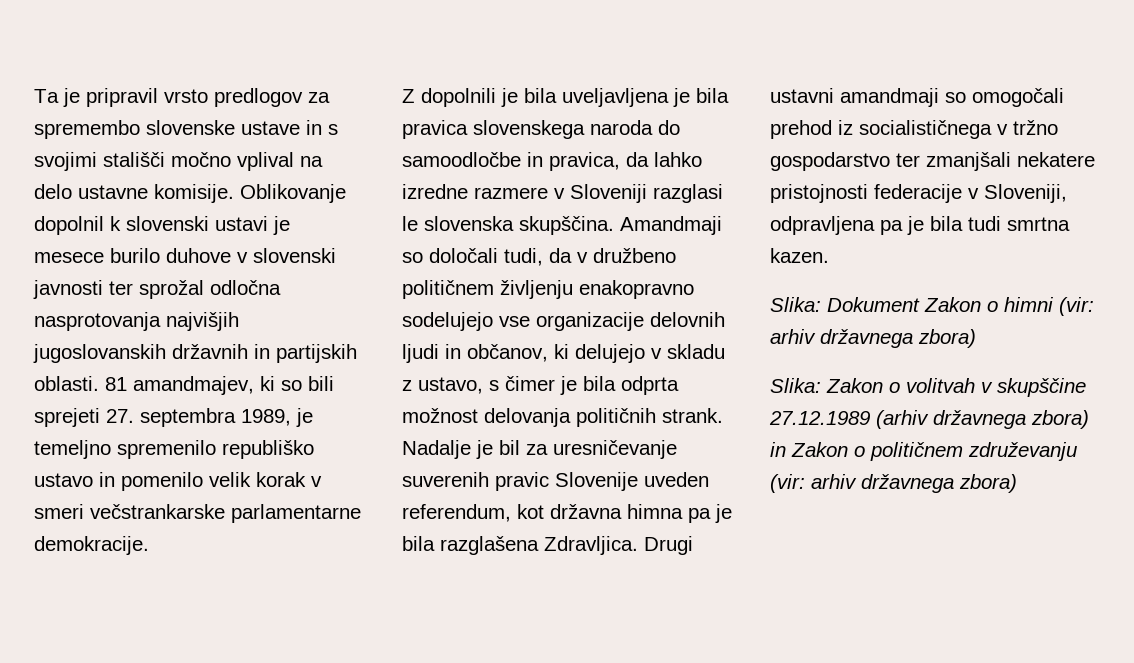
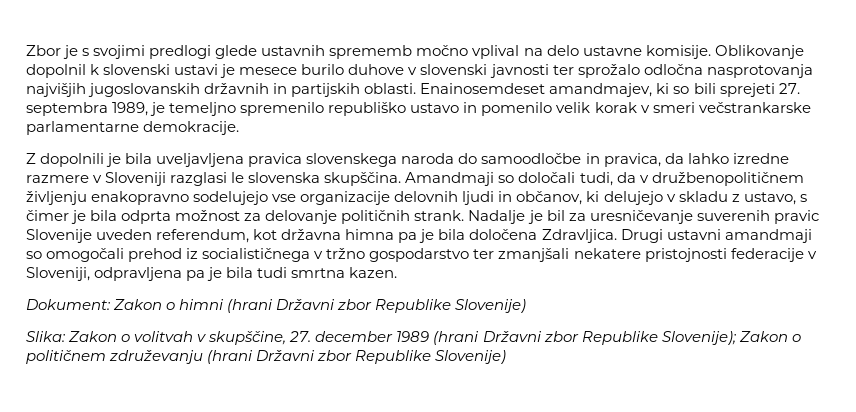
- Ta je pripravil vrsto predlogov za spremembo slovenske ustave in s svojimi stališči močno vplival na delo ustavne komisije.
+ Zbor je s svojimi predlogi glede ustavnih sprememb močno vplival na delo ustavne komisije.
- Oblikovanje dopolnil k slovenski ustavi je mesece burilo duhove v slovenski javnosti ter sprožal odločna nasprotovanja najvišjih jugoslovanskih državnih in partijskih oblasti.
+ Oblikovanje dopolnil k slovenski ustavi je mesece burilo duhove v slovenski javnosti ter sprožalo odločna nasprotovanja najvišjih jugoslovanskih državnih in partijskih oblasti.
- 81 amandmajev, ki so bili sprejeti 27. septembra 1989, je temeljno spremenilo republiško ustavo in pomenilo velik korak v smeri večstrankarske parlamentarne demokracije.
+ Enainosemdeset amandmajev, ki so bili sprejeti 27. septembra 1989, je temeljno spremenilo republiško ustavo in pomenilo velik korak v smeri večstrankarske parlamentarne demokracije.
- Z dopolnili je bila uveljavljena je bila pravica slovenskega naroda do samoodločbe in pravica, da lahko izredne razmere v Sloveniji razglasi le slovenska skupščina.
+ Z dopolnili je bila uveljavljena pravica slovenskega naroda do samoodločbe in pravica, da lahko izredne razmere v Sloveniji razglasi le slovenska skupščina.
- Amandmaji so določali tudi, da v družbeno političnem življenju enakopravno sodelujejo vse organizacije delovnih ljudi in občanov, ki delujejo v skladu z ustavo, s čimer je bila odprta možnost delovanja političnih strank.
+ Amandmaji so določali tudi, da v družbenopolitičnem življenju enakopravno sodelujejo vse organizacije delovnih ljudi in občanov, ki delujejo v skladu z ustavo, s čimer je bila odprta možnost za delovanje političnih strank.
- Nadalje je bil za uresničevanje suverenih pravic Slovenije uveden referendum, kot državna himna pa je bila razglašena Zdravljica.
+ Nadalje je bil za uresničevanje suverenih pravic Slovenije uveden referendum, kot državna himna pa je bila določena Zdravljica.
- Slika: Dokument Zakon o himni (vir: arhiv državnega zbora)
+ Dokument: Zakon o himni (hrani Državni zbor Republike Slovenije)
- Slika: Zakon o volitvah v skupščine 27.12.1989 (arhiv državnega zbora) in Zakon o političnem združevanju (vir: arhiv državnega zbora)
+ Slika: Zakon o volitvah v skupščine, 27. december 1989 (hrani Državni zbor Republike Slovenije); Zakon o političnem združevanju (hrani Državni zbor Republike Slovenije)

